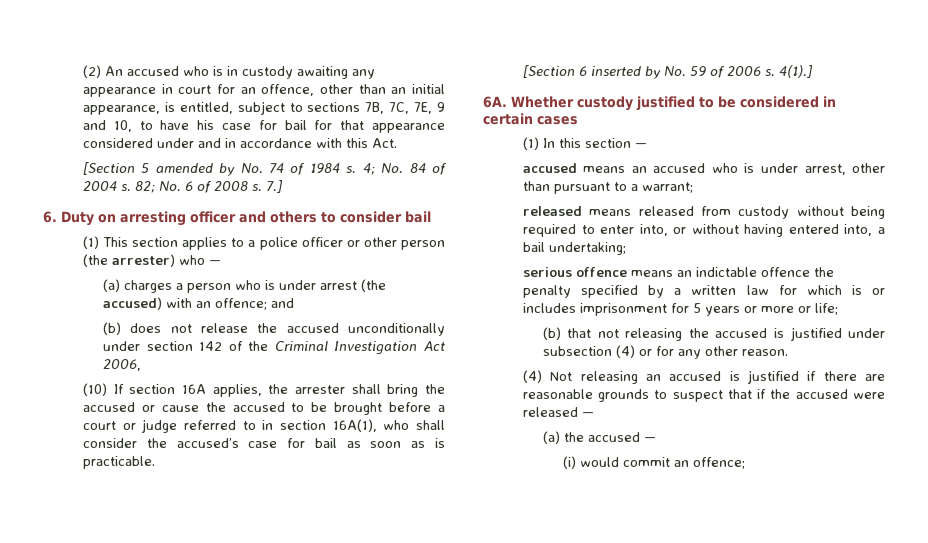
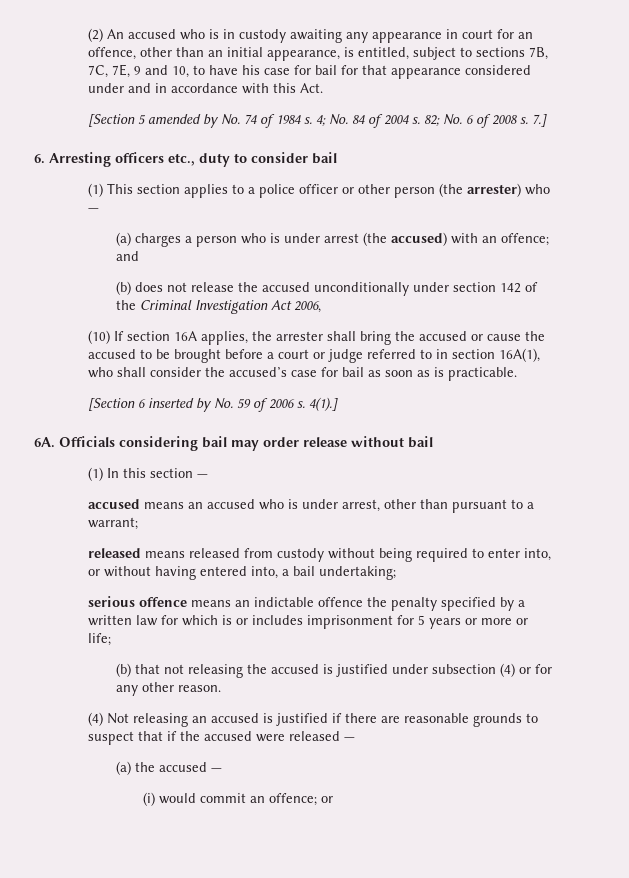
- 6. Duty on arresting officer and others to consider bail
+ 6. Arresting officers etc., duty to consider bail
- Whether custody justified to be considered in certain cases
+ Officials considering bail may order release without bail
- (i) would commit an offence;
+ (i) would commit an offence; or

